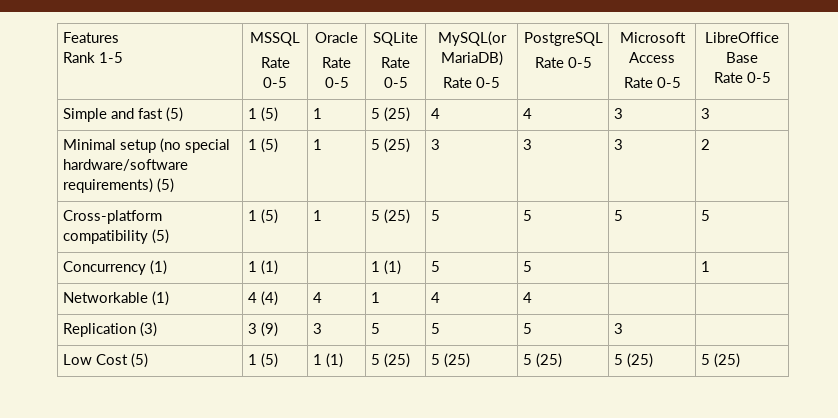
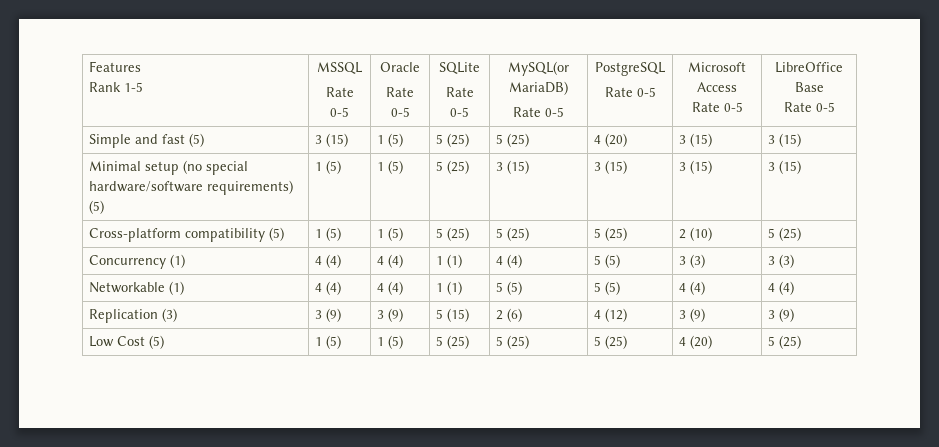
- Simple and fast (5) | 1 (5) | 1 | 5 (25) | 4 | 4 | 3 | 3
+ Simple and fast (5) | 3 (15) | 1 (5) | 5 (25) | 5 (25) | 4 (20) | 3 (15) | 3 (15)
- Minimal setup (no special hardware/software requirements) (5) | 1 (5) | 1 | 5 (25) | 3 | 3 | 3 | 2
+ Minimal setup (no special hardware/software requirements) (5) | 1 (5) | 1 (5) | 5 (25) | 3 (15) | 3 (15) | 3 (15) | 3 (15)
- Cross-platform compatibility (5) | 1 (5) | 1 | 5 (25) | 5 | 5 | 5 | 5
- Concurrency (1) | 1 (1) | | 1 (1) | 5 | 5 | | 1
- Networkable (1) | 4 (4) | 4 | 1 | 4 | 4 | |
- Replication (3) | 3 (9) | 3 | 5 | 5 | 5 | 3 |
- Low Cost (5) | 1 (5) | 1 (1) | 5 (25) | 5 (25) | 5 (25) | 5 (25) | 5 (25)
+ Cross-platform compatibility (5) | 1 (5) | 1 (5) | 5 (25) | 5 (25) | 5 (25) | 2 (10) | 5 (25)
+ Concurrency (1) | 4 (4) | 4 (4) | 1 (1) | 4 (4) | 5 (5) | 3 (3) | 3 (3)
+ Networkable (1) | 4 (4) | 4 (4) | 1 (1) | 5 (5) | 5 (5) | 4 (4) | 4 (4)
+ Replication (3) | 3 (9) | 3 (9) | 5 (15) | 2 (6) | 4 (12) | 3 (9) | 3 (9)
+ Low Cost (5) | 1 (5) | 1 (5) | 5 (25) | 5 (25) | 5 (25) | 4 (20) | 5 (25)

